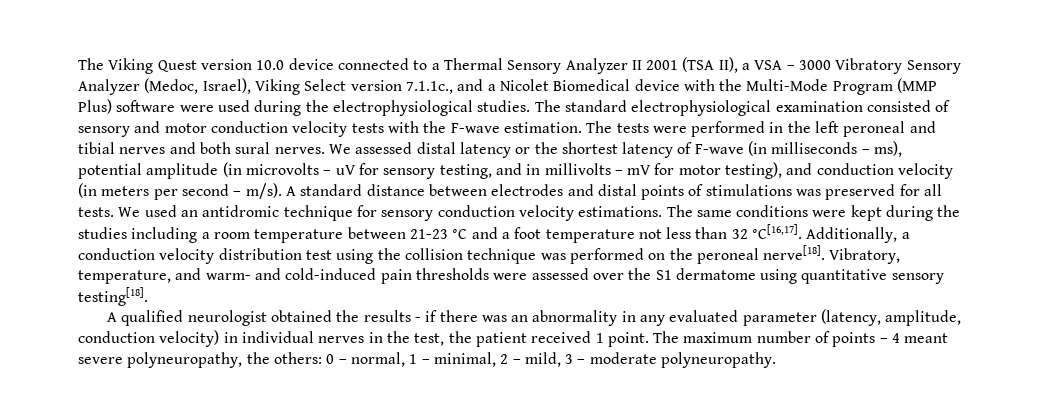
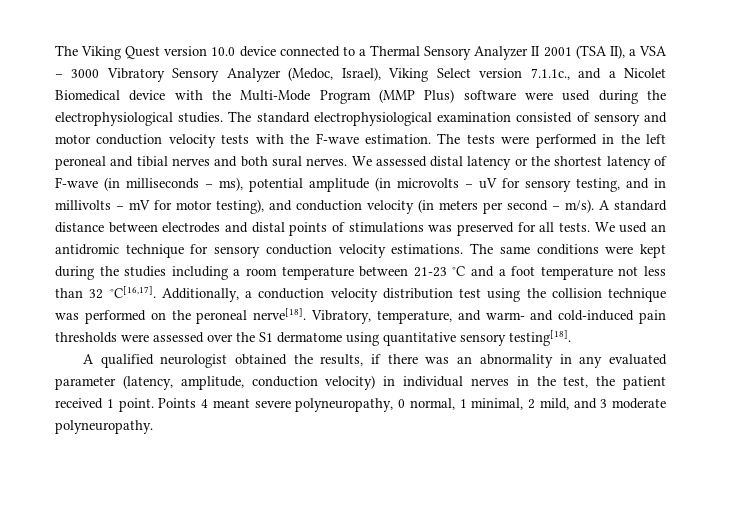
- A qualified neurologist obtained the results - if there was an abnormality in any evaluated parameter (latency, amplitude, conduction velocity) in individual nerves in the test, the patient received 1 point.
+ A qualified neurologist obtained the results, if there was an abnormality in any evaluated parameter (latency, amplitude, conduction velocity) in individual nerves in the test, the patient received 1 point.
- The maximum number of points – 4 meant severe polyneuropathy, the others: 0 – normal, 1 – minimal, 2 – mild, 3 – moderate polyneuropathy.
+ Points 4 meant severe polyneuropathy, 0 normal, 1 minimal, 2 mild, and 3 moderate polyneuropathy.

